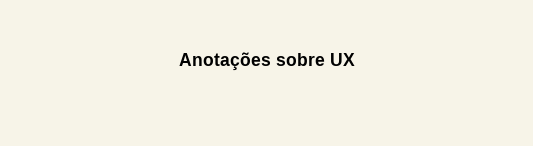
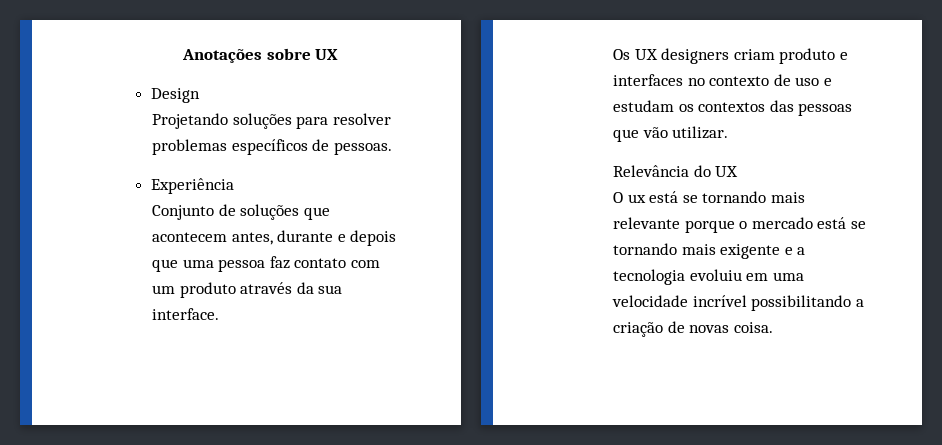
+ Design
+ Projetando soluções para resolver problemas específicos de pessoas.
+ Experiência
+ Conjunto de soluções que acontecem antes, durante e depois que uma pessoa faz contato com um produto através da sua interface.
+ Os UX designers criam produto e interfaces no contexto de uso e estudam os contextos das pessoas que vão utilizar.
+ Relevância do UX
+ O ux está se tornando mais relevante porque o mercado está se tornando mais exigente e a tecnologia evoluiu em uma velocidade incrível possibilitando a criação de novas coisa.

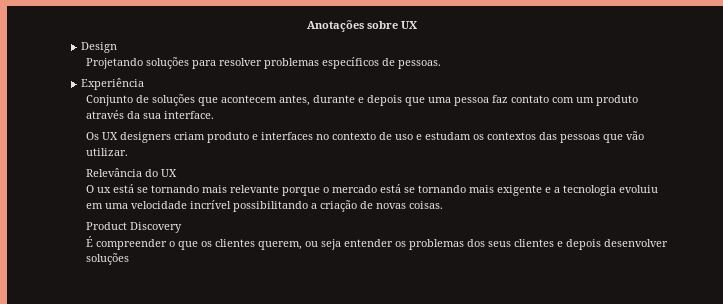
- O ux está se tornando mais relevante porque o mercado está se tornando mais exigente e a tecnologia evoluiu em uma velocidade incrível possibilitando a criação de novas coisa.
+ O ux está se tornando mais relevante porque o mercado está se tornando mais exigente e a tecnologia evoluiu em uma velocidade incrível possibilitando a criação de novas coisas.
+ Product Discovery
+ É compreender o que os clientes querem, ou seja entender os problemas dos seus clientes e depois desenvolver soluções

